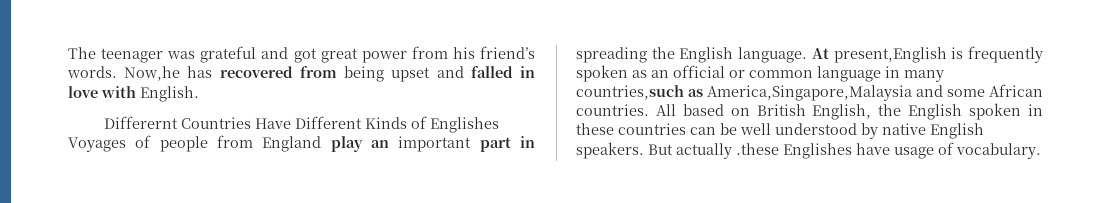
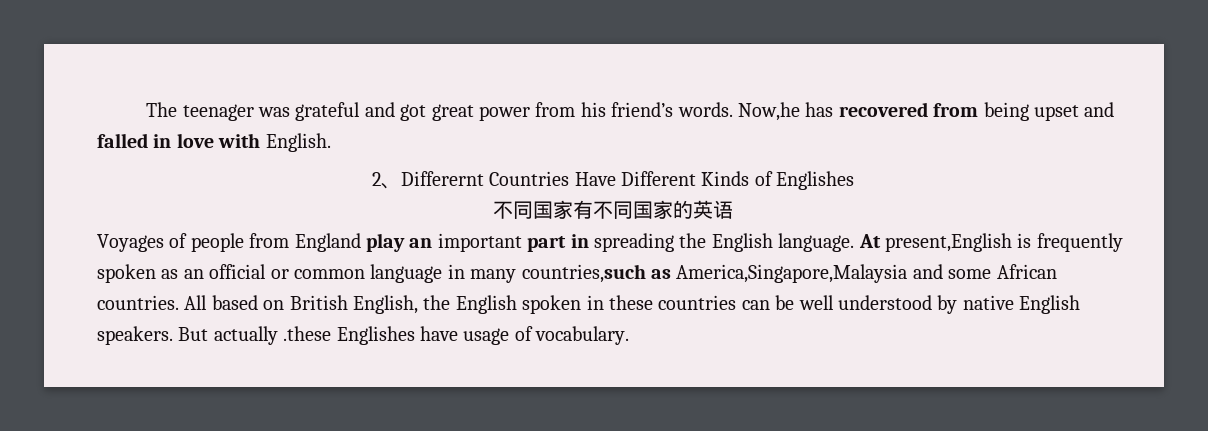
- Differernt Countries Have Different Kinds of Englishes
+ 2、Differernt Countries Have Different Kinds of Englishes
+ 不同国家有不同国家的英语

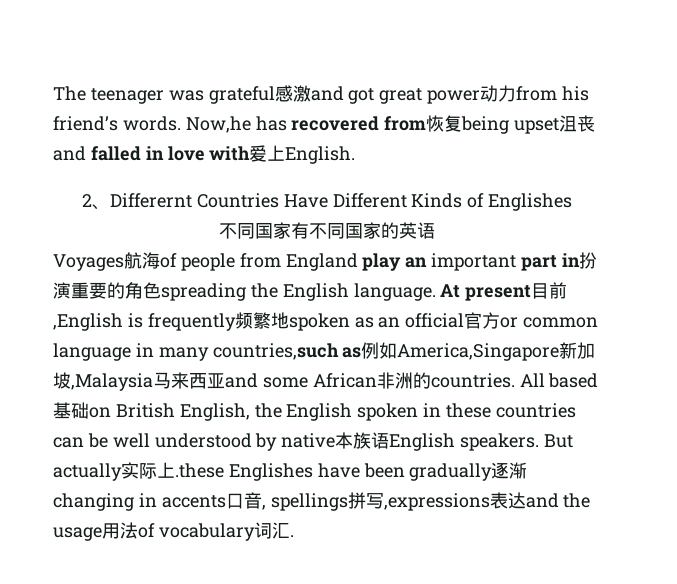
- The teenager was grateful and got great power from his friend’s words.
+ The teenager was grateful感激and got great power动力from his friend’s words.
- Now,he has recovered from being upset and falled in love with English.
+ Now,he has recovered from恢复being upset沮丧and falled in love with爱上English.
- Voyages of people from England play an important part in spreading the English language.
+ Voyages航海of people from England play an important part in扮演重要的角色spreading the English language.
- At present,English is frequently spoken as an official or common language in many countries,such as America,Singapore,Malaysia and some African countries.
+ At present目前,English is frequently频繁地spoken as an official官方or common language in many countries,such as例如America,Singapore新加坡,Malaysia马来西亚and some African非洲的countries.
- All based on British English, the English spoken in these countries can be well understood by native English speakers.
+ All based基础on British English, the English spoken in these countries can be well understood by native本族语English speakers.
- But actually .these Englishes have usage of vocabulary.
+ But actually实际上.these Englishes have been gradually逐渐changing in accents口音, spellings拼写,expressions表达and the usage用法of vocabulary词汇.

